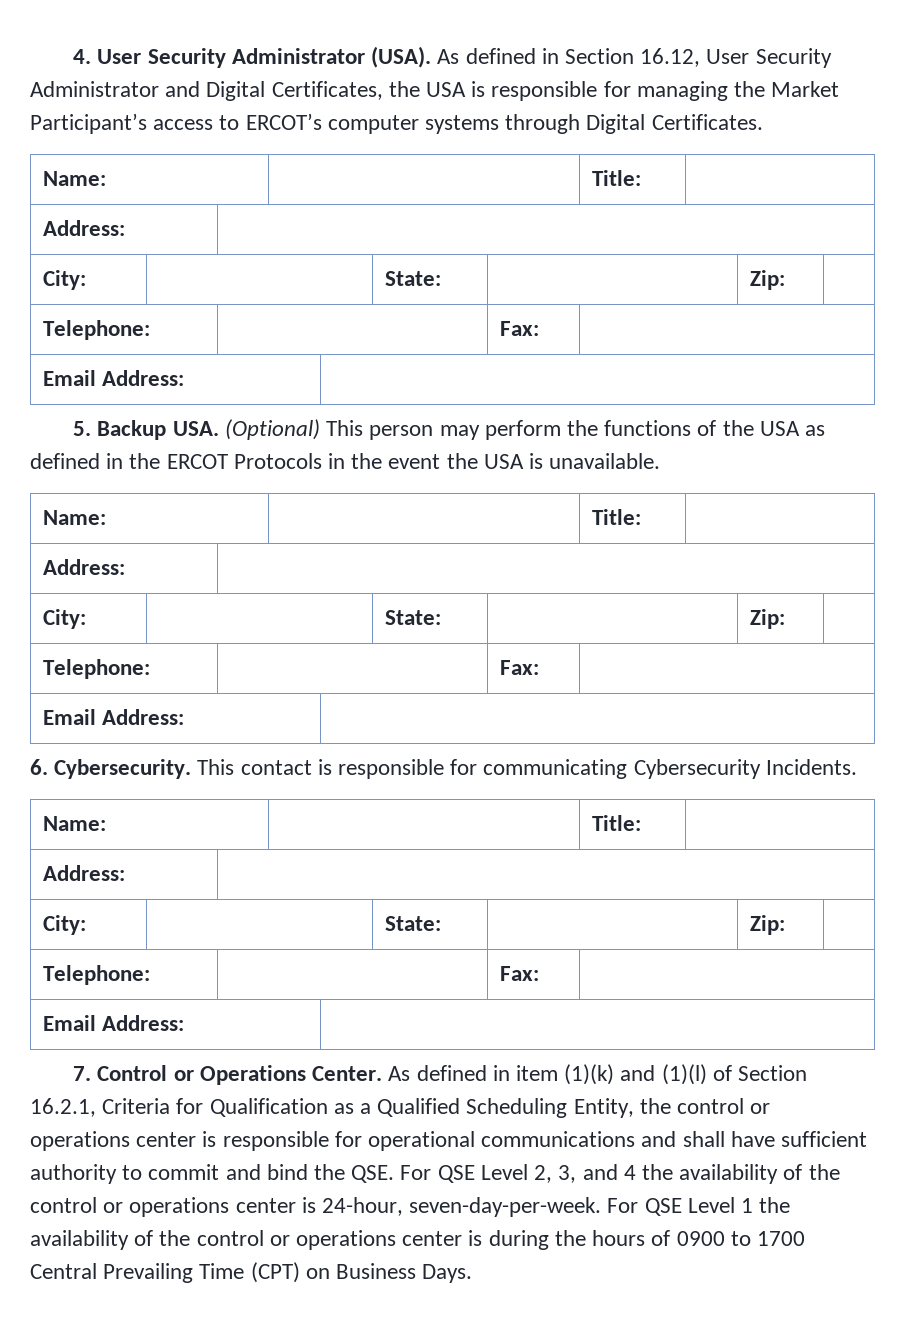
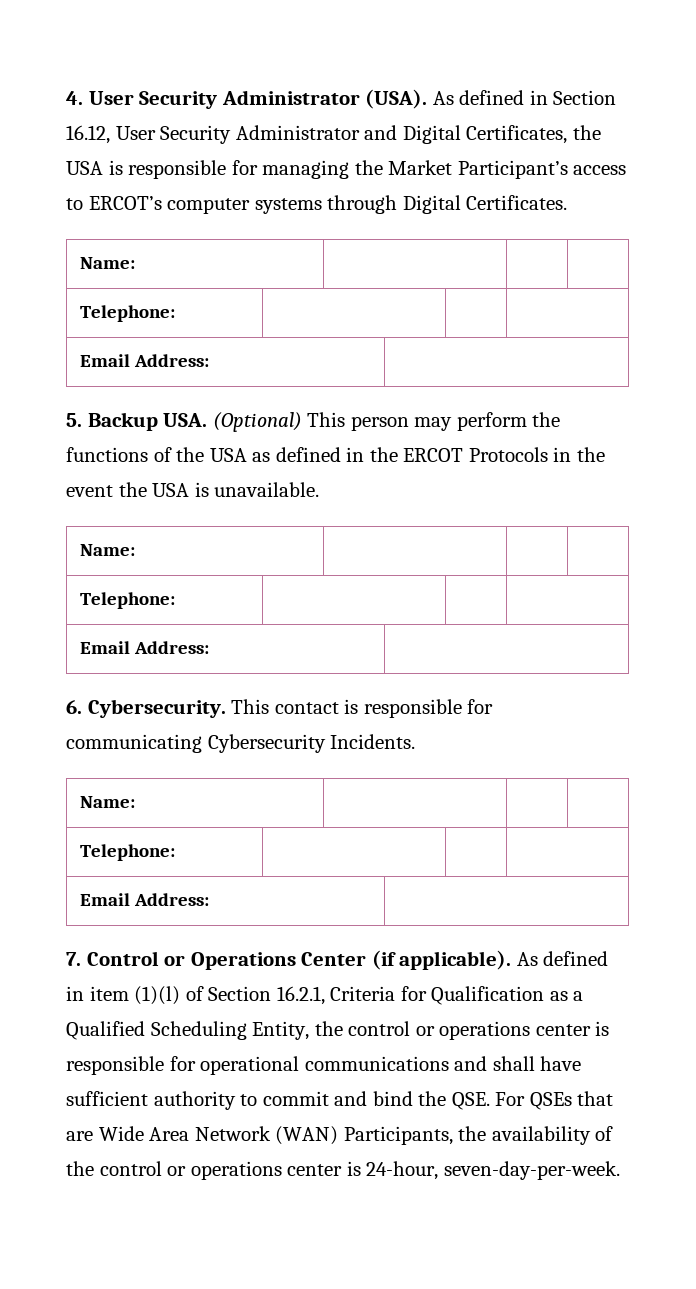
  As defined in Section 16.12, User Security Administrator and Digital Certificates, the USA is responsible for managing the Market Participant’s access to ERCOT’s computer systems through Digital Certificates.
- Name: | | Title: |
- Address: |
- City: | | State: | | Zip: |
- Telephone: | | Fax: |
+ Name: | | |
+ Telephone: | | |
  5. Backup USA. (Optional) This person may perform the functions of the USA as defined in the ERCOT Protocols in the event the USA is unavailable.
- Name: | | Title: |
- Address: |
- City: | | State: | | Zip: |
- Telephone: | | Fax: |
+ Name: | | |
+ Telephone: | | |
  This contact is responsible for communicating Cybersecurity Incidents.
- Name: | | Title: |
- Address: |
- City: | | State: | | Zip: |
- Telephone: | | Fax: |
+ Name: | | |
+ Telephone: | | |
- 7. Control or Operations Center.
+ 7. Control or Operations Center (if applicable).
- As defined in item (1)(k) and (1)(l) of Section 16.2.1, Criteria for Qualification as a Qualified Scheduling Entity, the control or operations center is responsible for operational communications and shall have sufficient authority to commit and bind the QSE. For QSE Level 2, 3, and 4 the availability of the control or operations center is 24-hour, seven-day-per-week. For QSE Level 1 the availability of the control or operations center is during the hours of 0900 to 1700 Central Prevailing Time (CPT) on Business Days.
+ As defined in item (1)(l) of Section 16.2.1, Criteria for Qualification as a Qualified Scheduling Entity, the control or operations center is responsible for operational communications and shall have sufficient authority to commit and bind the QSE. For QSEs that are Wide Area Network (WAN) Participants, the availability of the control or operations center is 24-hour, seven-day-per-week.

